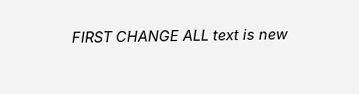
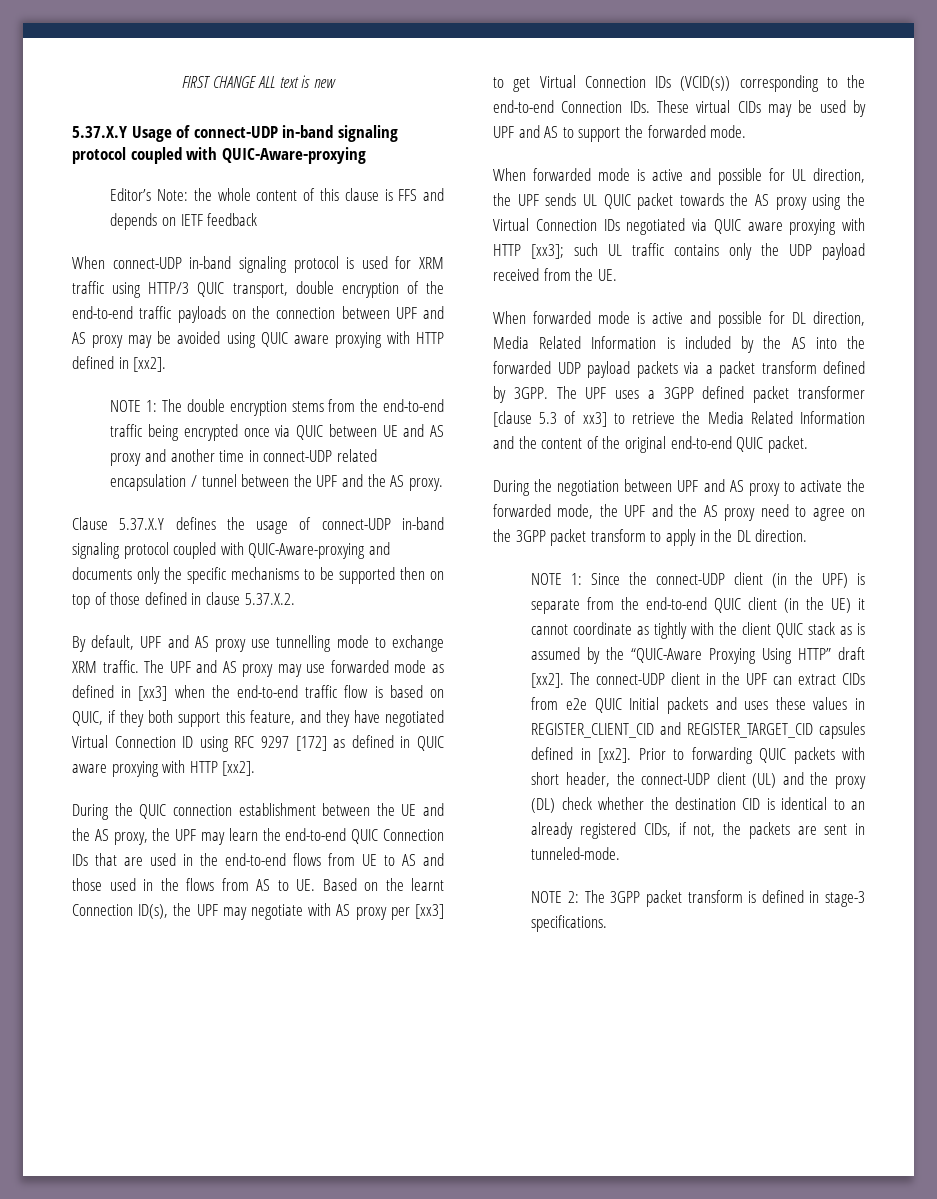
+ 5.37.X.Y Usage of connect-UDP in-band signaling protocol coupled with QUIC-Aware-proxying
+ Editor’s Note: the whole content of this clause is FFS and depends on IETF feedback
+ When connect-UDP in-band signaling protocol is used for XRM traffic using HTTP/3 QUIC transport, double encryption of the end-to-end traffic payloads on the connection between UPF and AS proxy may be avoided using QUIC aware proxying with HTTP defined in [xx2].
+ NOTE 1: The double encryption stems from the end-to-end traffic being encrypted once via QUIC between UE and AS proxy and another time in connect-UDP related encapsulation / tunnel between the UPF and the AS proxy.
+ Clause 5.37.X.Y defines the usage of connect-UDP in-band signaling protocol coupled with QUIC-Aware-proxying and documents only the specific mechanisms to be supported then on top of those defined in clause 5.37.X.2.
+ By default, UPF and AS proxy use tunnelling mode to exchange XRM traffic. The UPF and AS proxy may use forwarded mode as defined in [xx3] when the end-to-end traffic flow is based on QUIC, if they both support this feature, and they have negotiated Virtual Connection ID using RFC 9297 [172] as defined in QUIC aware proxying with HTTP [xx2].
+ During the QUIC connection establishment between the UE and the AS proxy, the UPF may learn the end-to-end QUIC Connection IDs that are used in the end-to-end flows from UE to AS and those used in the flows from AS to UE. Based on the learnt Connection ID(s), the UPF may negotiate with AS proxy per [xx3] to get Virtual Connection IDs (VCID(s)) corresponding to the end-to-end Connection IDs. These virtual CIDs may be used by UPF and AS to support the forwarded mode.
+ When forwarded mode is active and possible for UL direction, the UPF sends UL QUIC packet towards the AS proxy using the Virtual Connection IDs negotiated via QUIC aware proxying with HTTP [xx3]; such UL traffic contains only the UDP payload received from the UE.
+ When forwarded mode is active and possible for DL direction, Media Related Information is included by the AS into the forwarded UDP payload packets via a packet transform defined by 3GPP. The UPF uses a 3GPP defined packet transformer [clause 5.3 of xx3] to retrieve the Media Related Information and the content of the original end-to-end QUIC packet.
+ During the negotiation between UPF and AS proxy to activate the forwarded mode, the UPF and the AS proxy need to agree on the 3GPP packet transform to apply in the DL direction.
+ NOTE 1: Since the connect-UDP client (in the UPF) is separate from the end-to-end QUIC client (in the UE) it cannot coordinate as tightly with the client QUIC stack as is assumed by the “QUIC-Aware Proxying Using HTTP” draft [xx2]. The connect-UDP client in the UPF can extract CIDs from e2e QUIC Initial packets and uses these values in REGISTER_CLIENT_CID and REGISTER_TARGET_CID capsules defined in [xx2]. Prior to forwarding QUIC packets with short header, the connect-UDP client (UL) and the proxy (DL) check whether the destination CID is identical to an already registered CIDs, if not, the packets are sent in tunneled-mode.
+ NOTE 2: The 3GPP packet transform is defined in stage-3 specifications.

